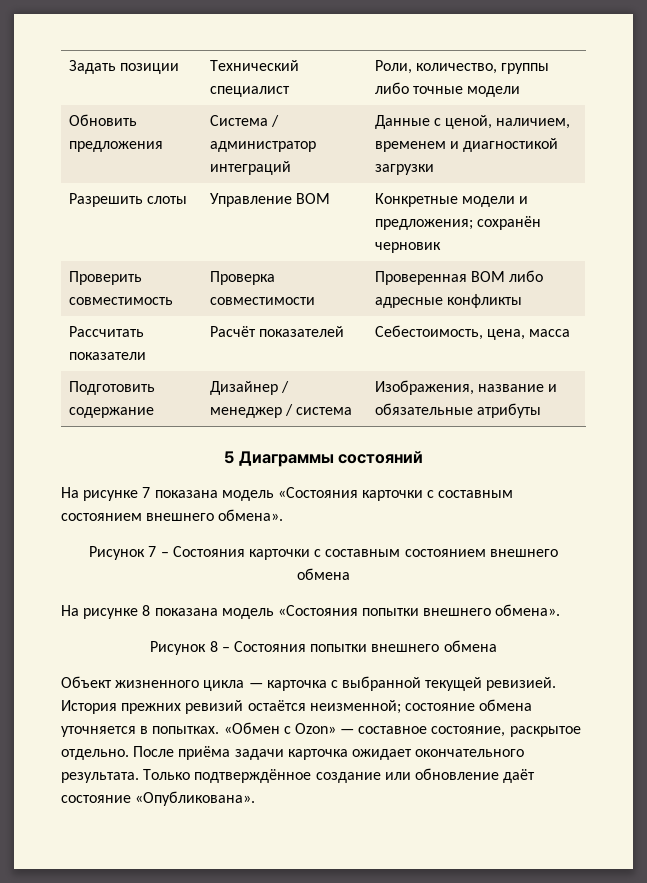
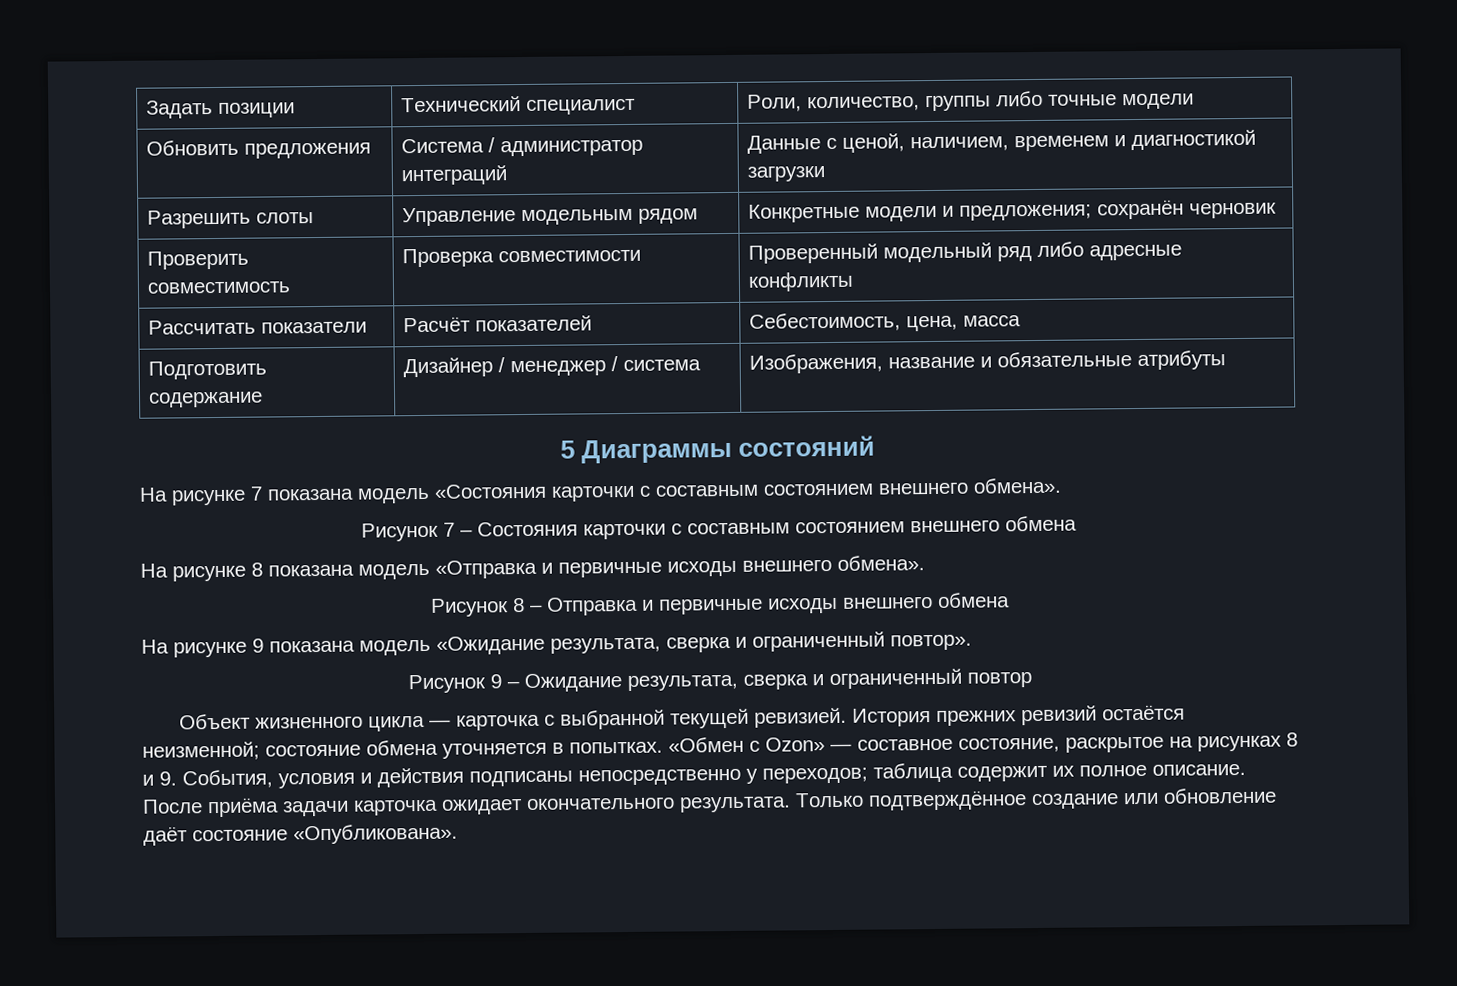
- Разрешить слоты | Управление BOM | Конкретные модели и предложения; сохранён черновик
+ Разрешить слоты | Управление модельным рядом | Конкретные модели и предложения; сохранён черновик
- Проверить совместимость | Проверка совместимости | Проверенная BOM либо адресные конфликты
+ Проверить совместимость | Проверка совместимости | Проверенный модельный ряд либо адресные конфликты
- На рисунке 8 показана модель «Состояния попытки внешнего обмена».
+ На рисунке 8 показана модель «Отправка и первичные исходы внешнего обмена».
- Рисунок 8 – Состояния попытки внешнего обмена
+ Рисунок 8 – Отправка и первичные исходы внешнего обмена
+ На рисунке 9 показана модель «Ожидание результата, сверка и ограниченный повтор».
+ Рисунок 9 – Ожидание результата, сверка и ограниченный повтор
- «Обмен с Ozon» — составное состояние, раскрытое отдельно.
+ «Обмен с Ozon» — составное состояние, раскрытое на рисунках 8 и 9. События, условия и действия подписаны непосредственно у переходов; таблица содержит их полное описание.

